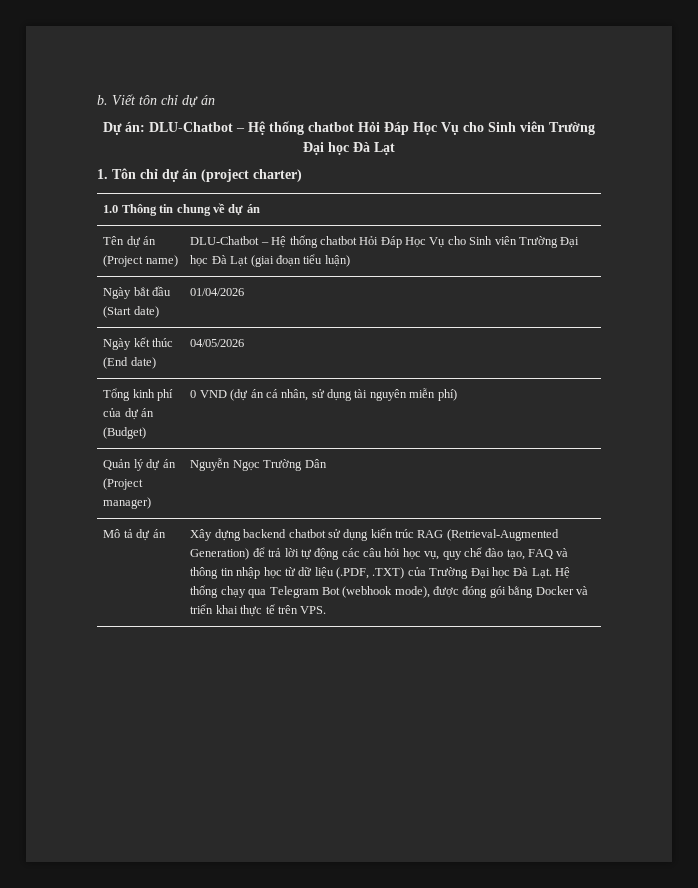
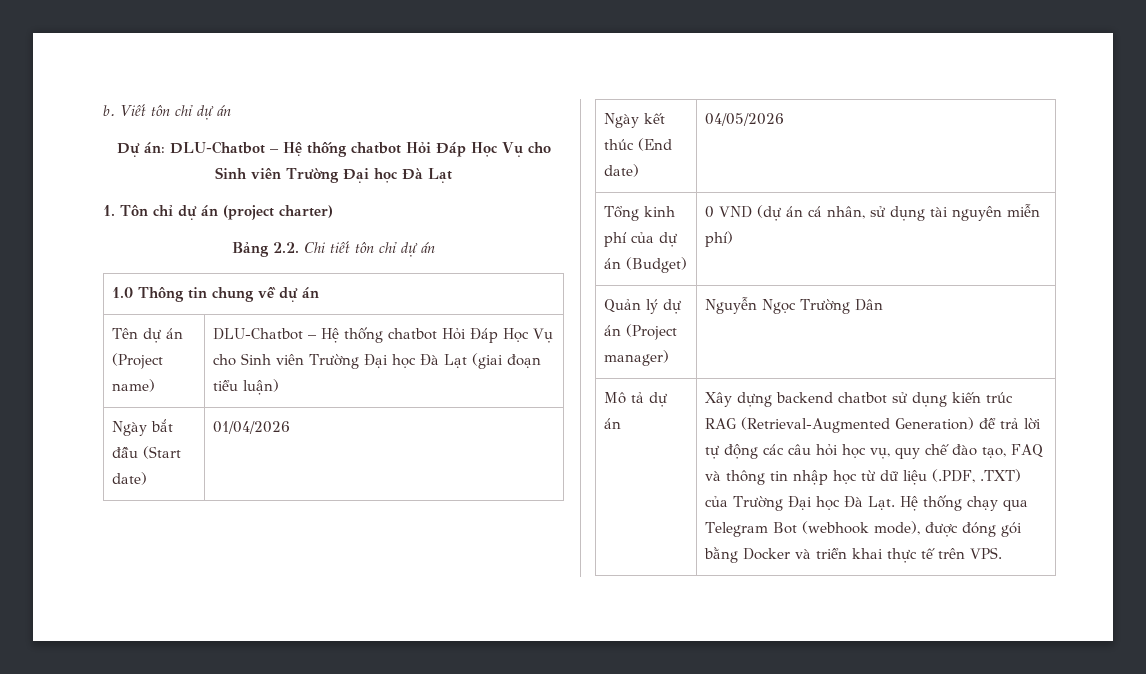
+ Bảng 2.2. Chi tiết tôn chỉ dự án

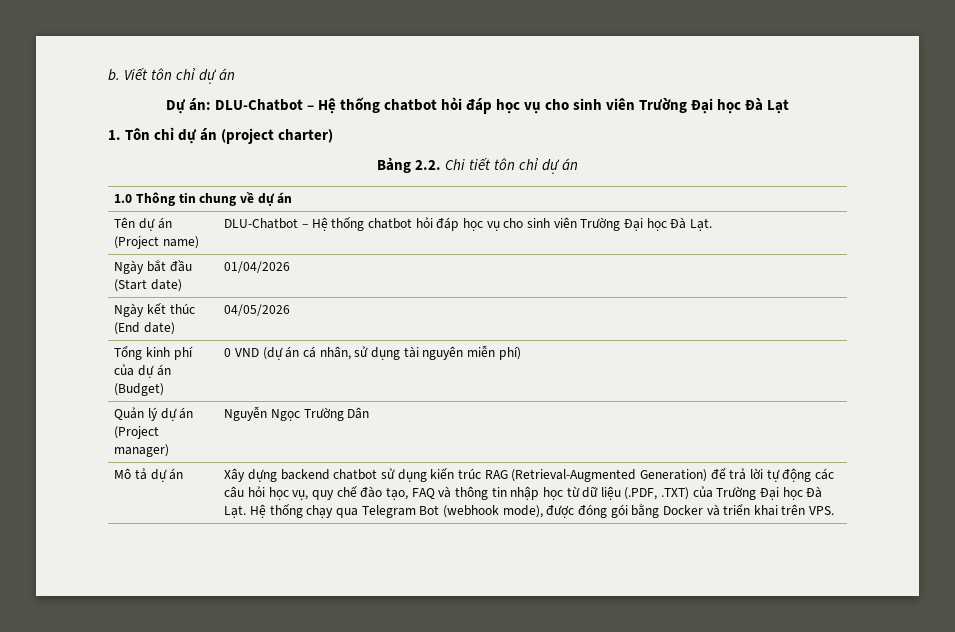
- Dự án: DLU-Chatbot – Hệ thống chatbot Hỏi Đáp Học Vụ cho Sinh viên Trường Đại học Đà Lạt
+ Dự án: DLU-Chatbot – Hệ thống chatbot hỏi đáp học vụ cho sinh viên Trường Đại học Đà Lạt
- Tên dự án (Project name) | DLU-Chatbot – Hệ thống chatbot Hỏi Đáp Học Vụ cho Sinh viên Trường Đại học Đà Lạt (giai đoạn tiểu luận)
+ Tên dự án (Project name) | DLU-Chatbot – Hệ thống chatbot hỏi đáp học vụ cho sinh viên Trường Đại học Đà Lạt.
- Xây dựng backend chatbot sử dụng kiến trúc RAG (Retrieval-Augmented Generation) để trả lời tự động các câu hỏi học vụ, quy chế đào tạo, FAQ và thông tin nhập học từ dữ liệu (.PDF, .TXT) của Trường Đại học Đà Lạt. Hệ thống chạy qua Telegram Bot (webhook mode), được đóng gói bằng Docker và triển khai thực tế trên VPS.
+ Xây dựng backend chatbot sử dụng kiến trúc RAG (Retrieval-Augmented Generation) để trả lời tự động các câu hỏi học vụ, quy chế đào tạo, FAQ và thông tin nhập học từ dữ liệu (.PDF, .TXT) của Trường Đại học Đà Lạt. Hệ thống chạy qua Telegram Bot (webhook mode), được đóng gói bằng Docker và triển khai trên VPS.

